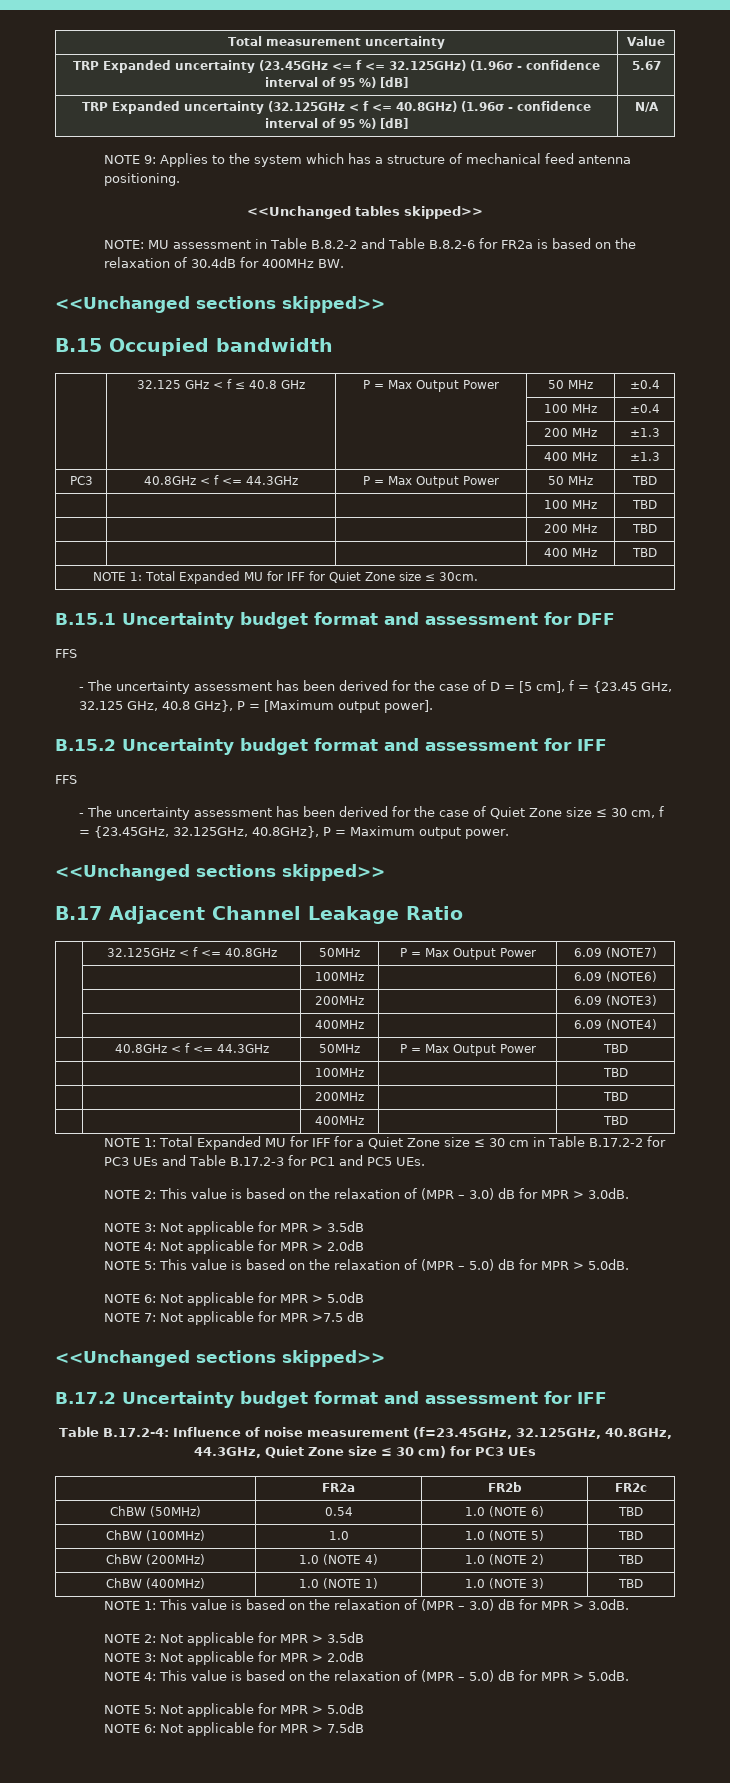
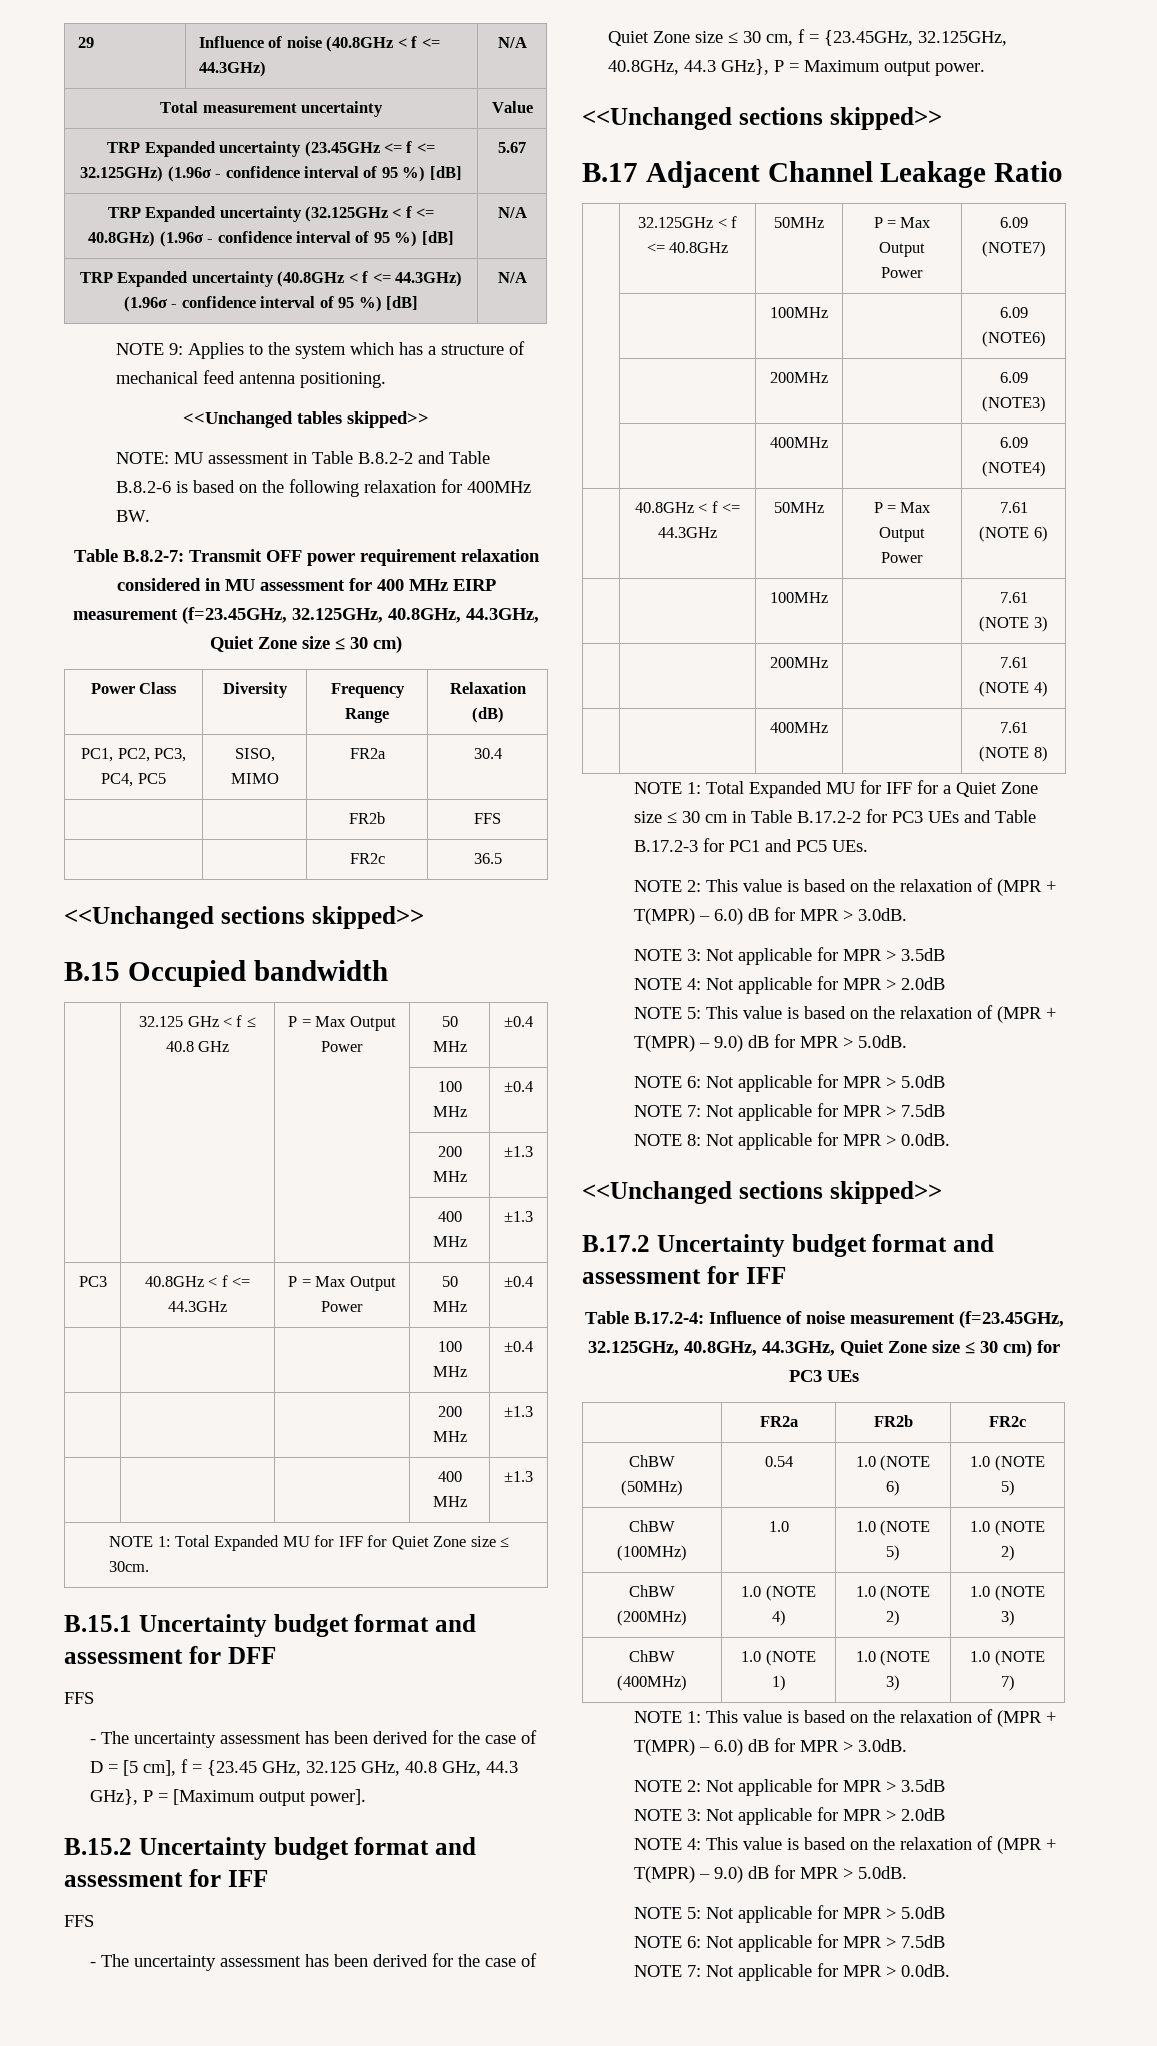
+ 29 | Influence of noise (40.8GHz < f <= 44.3GHz) | N/A
+ TRP Expanded uncertainty (40.8GHz < f <= 44.3GHz) (1.96σ - confidence interval of 95 %) [dB] | N/A
- NOTE: MU assessment in Table B.8.2-2 and Table B.8.2-6 for FR2a is based on the relaxation of 30.4dB for 400MHz BW.
+ NOTE: MU assessment in Table B.8.2-2 and Table B.8.2-6 is based on the following relaxation for 400MHz BW.
+ Table B.8.2-7: Transmit OFF power requirement relaxation considered in MU assessment for 400 MHz EIRP measurement (f=23.45GHz, 32.125GHz, 40.8GHz, 44.3GHz, Quiet Zone size ≤ 30 cm)
+ Power Class | Diversity | Frequency Range | Relaxation (dB)
+ PC1, PC2, PC3, PC4, PC5 | SISO, MIMO | FR2a | 30.4
+ | | FR2b | FFS
+ | | FR2c | 36.5
- PC3 | 40.8GHz < f <= 44.3GHz | P = Max Output Power | 50 MHz | TBD
- | | | 100 MHz | TBD
- | | | 200 MHz | TBD
- | | | 400 MHz | TBD
+ PC3 | 40.8GHz < f <= 44.3GHz | P = Max Output Power | 50 MHz | ±0.4
+ | | | 100 MHz | ±0.4
+ | | | 200 MHz | ±1.3
+ | | | 400 MHz | ±1.3
- - The uncertainty assessment has been derived for the case of D = [5 cm], f = {23.45 GHz, 32.125 GHz, 40.8 GHz}, P = [Maximum output power].
+ - The uncertainty assessment has been derived for the case of D = [5 cm], f = {23.45 GHz, 32.125 GHz, 40.8 GHz, 44.3 GHz}, P = [Maximum output power].
- - The uncertainty assessment has been derived for the case of Quiet Zone size ≤ 30 cm, f = {23.45GHz, 32.125GHz, 40.8GHz}, P = Maximum output power.
+ - The uncertainty assessment has been derived for the case of Quiet Zone size ≤ 30 cm, f = {23.45GHz, 32.125GHz, 40.8GHz, 44.3 GHz}, P = Maximum output power.
- | 40.8GHz < f <= 44.3GHz | 50MHz | P = Max Output Power | TBD
- | | 100MHz | | TBD
- | | 200MHz | | TBD
- | | 400MHz | | TBD
+ | 40.8GHz < f <= 44.3GHz | 50MHz | P = Max Output Power | 7.61 (NOTE 6)
+ | | 100MHz | | 7.61 (NOTE 3)
+ | | 200MHz | | 7.61 (NOTE 4)
+ | | 400MHz | | 7.61 (NOTE 8)
- NOTE 2: This value is based on the relaxation of (MPR – 3.0) dB for MPR > 3.0dB.
+ NOTE 2: This value is based on the relaxation of (MPR + T(MPR) – 6.0) dB for MPR > 3.0dB.
- NOTE 5: This value is based on the relaxation of (MPR – 5.0) dB for MPR > 5.0dB.
+ NOTE 5: This value is based on the relaxation of (MPR + T(MPR) – 9.0) dB for MPR > 5.0dB.
- NOTE 7: Not applicable for MPR >7.5 dB
+ NOTE 7: Not applicable for MPR > 7.5dB
+ NOTE 8: Not applicable for MPR > 0.0dB.
- ChBW (50MHz) | 0.54 | 1.0 (NOTE 6) | TBD
+ ChBW (50MHz) | 0.54 | 1.0 (NOTE 6) | 1.0 (NOTE 5)
- ChBW (100MHz) | 1.0 | 1.0 (NOTE 5) | TBD
+ ChBW (100MHz) | 1.0 | 1.0 (NOTE 5) | 1.0 (NOTE 2)
- ChBW (200MHz) | 1.0 (NOTE 4) | 1.0 (NOTE 2) | TBD
+ ChBW (200MHz) | 1.0 (NOTE 4) | 1.0 (NOTE 2) | 1.0 (NOTE 3)
- ChBW (400MHz) | 1.0 (NOTE 1) | 1.0 (NOTE 3) | TBD
+ ChBW (400MHz) | 1.0 (NOTE 1) | 1.0 (NOTE 3) | 1.0 (NOTE 7)
- NOTE 1: This value is based on the relaxation of (MPR – 3.0) dB for MPR > 3.0dB.
+ NOTE 1: This value is based on the relaxation of (MPR + T(MPR) – 6.0) dB for MPR > 3.0dB.
- NOTE 4: This value is based on the relaxation of (MPR – 5.0) dB for MPR > 5.0dB.
+ NOTE 4: This value is based on the relaxation of (MPR + T(MPR) – 9.0) dB for MPR > 5.0dB.
+ NOTE 7: Not applicable for MPR > 0.0dB.

